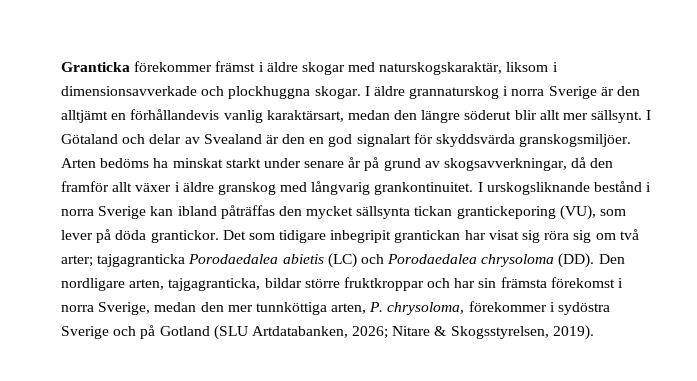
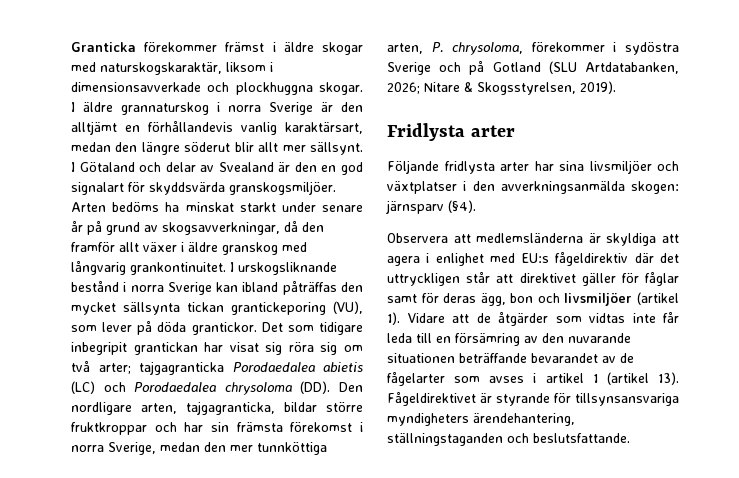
+ Fridlysta arter
+ Följande fridlysta arter har sina livsmiljöer och växtplatser i den avverkningsanmälda skogen: järnsparv (§4).
+ Observera att medlemsländerna är skyldiga att agera i enlighet med EU:s fågeldirektiv där det uttryckligen står att direktivet gäller för fåglar samt för deras ägg, bon och livsmiljöer (artikel 1). Vidare att de åtgärder som vidtas inte får leda till en försämring av den nuvarande situationen beträffande bevarandet av de fågelarter som avses i artikel 1 (artikel 13). Fågeldirektivet är styrande för tillsynsansvariga myndigheters ärendehantering, ställningstaganden och beslutsfattande.

